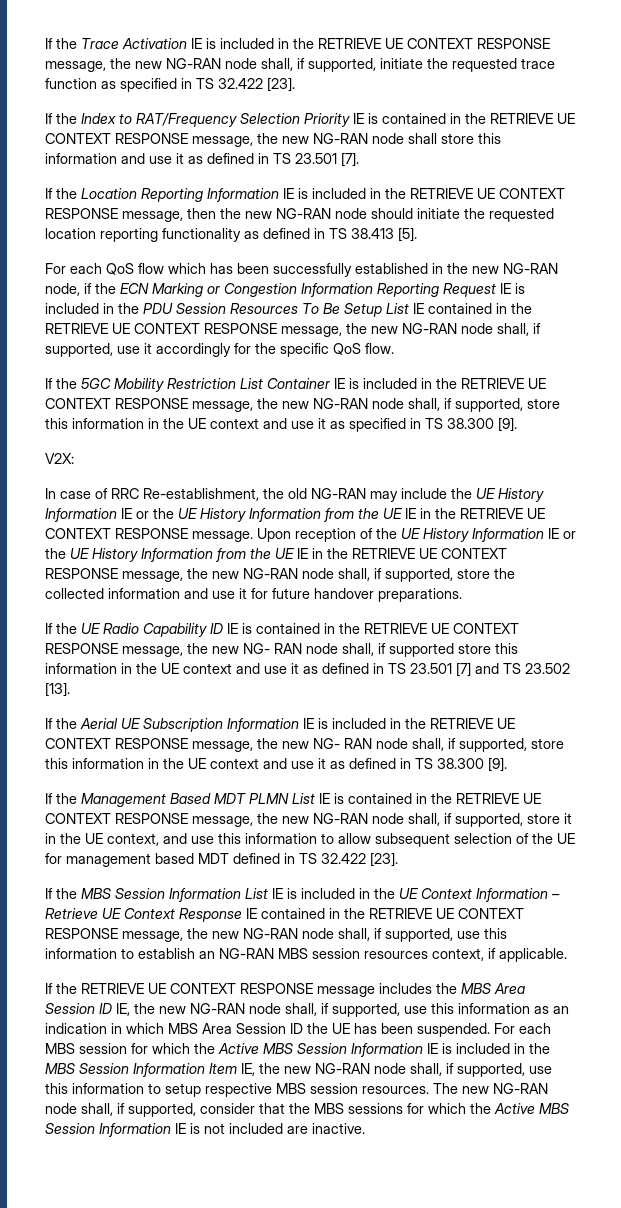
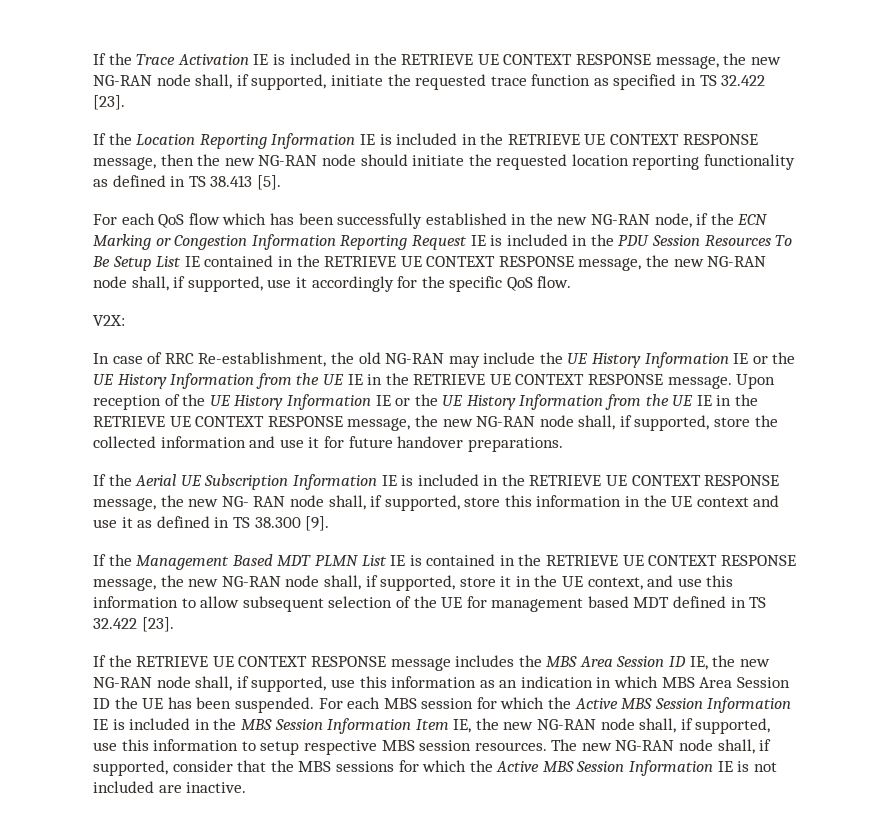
- If the Index to RAT/Frequency Selection Priority IE is contained in the RETRIEVE UE CONTEXT RESPONSE message, the new NG-RAN node shall store this information and use it as defined in TS 23.501 [7].
- If the 5GC Mobility Restriction List Container IE is included in the RETRIEVE UE CONTEXT RESPONSE message, the new NG-RAN node shall, if supported, store this information in the UE context and use it as specified in TS 38.300 [9].
- If the UE Radio Capability ID IE is contained in the RETRIEVE UE CONTEXT RESPONSE message, the new NG- RAN node shall, if supported store this information in the UE context and use it as defined in TS 23.501 [7] and TS 23.502 [13].
- If the MBS Session Information List IE is included in the UE Context Information – Retrieve UE Context Response IE contained in the RETRIEVE UE CONTEXT RESPONSE message, the new NG-RAN node shall, if supported, use this information to establish an NG-RAN MBS session resources context, if applicable.

